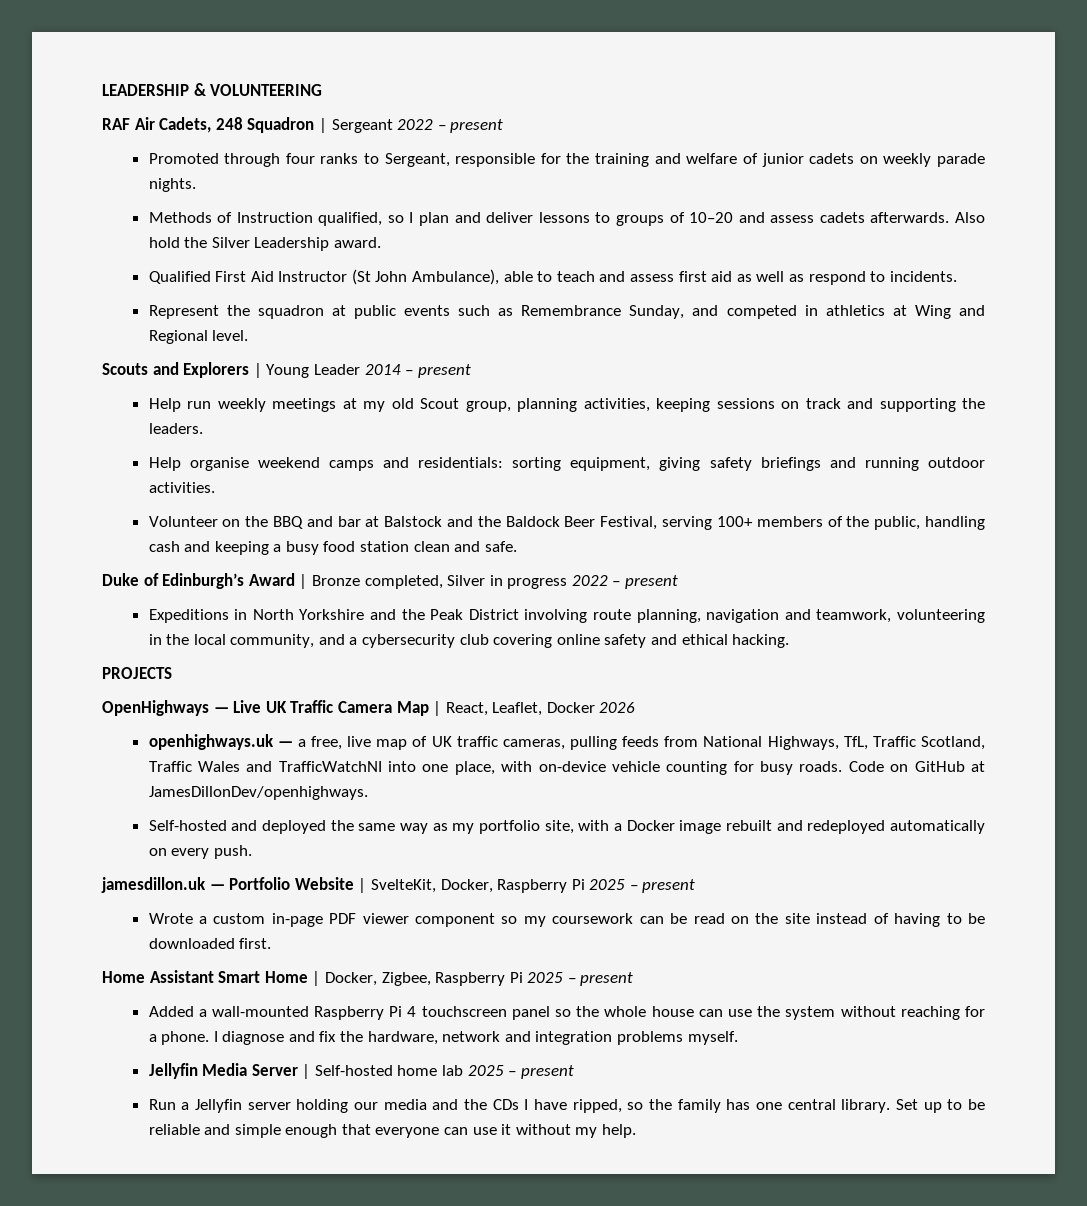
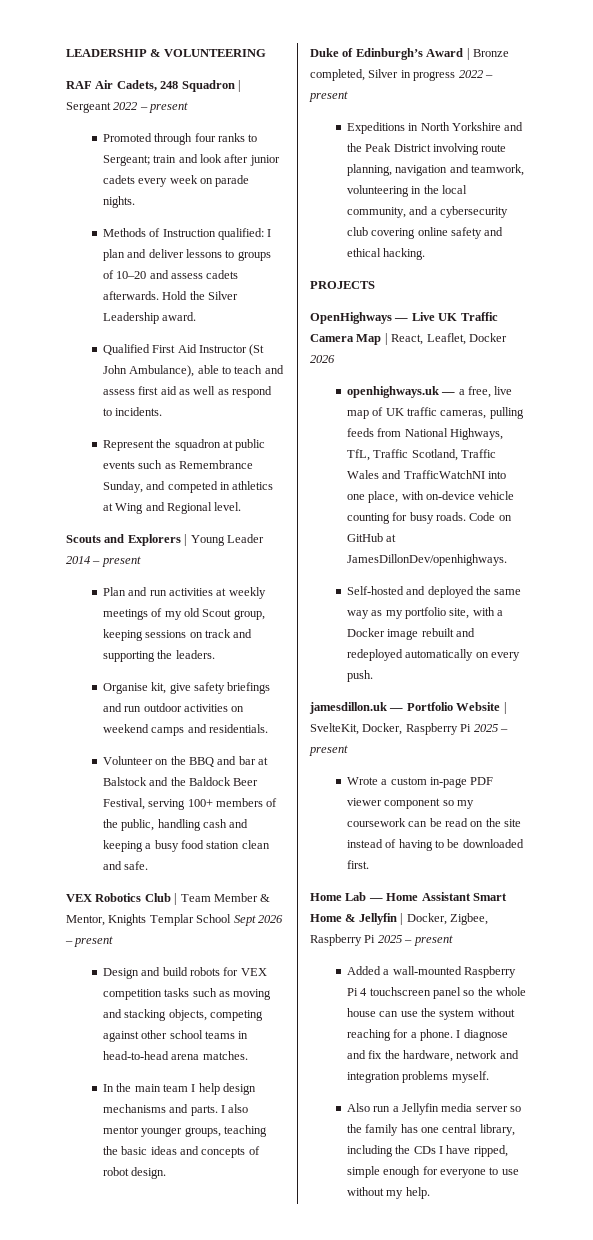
- Promoted through four ranks to Sergeant, responsible for the training and welfare of junior cadets on weekly parade nights.
+ Promoted through four ranks to Sergeant; train and look after junior cadets every week on parade nights.
- Methods of Instruction qualified, so I plan and deliver lessons to groups of 10–20 and assess cadets afterwards.
+ Methods of Instruction qualified: I plan and deliver lessons to groups of 10–20 and assess cadets afterwards.
- Also hold the Silver Leadership award.
+ Hold the Silver Leadership award.
- Help run weekly meetings at my old Scout group, planning activities, keeping sessions on track and supporting the leaders.
+ Plan and run activities at weekly meetings of my old Scout group, keeping sessions on track and supporting the leaders.
- Help organise weekend camps and residentials: sorting equipment, giving safety briefings and running outdoor activities.
+ Organise kit, give safety briefings and run outdoor activities on weekend camps and residentials.
+ VEX Robotics Club | Team Member & Mentor, Knights Templar School Sept 2026 – present
+ Design and build robots for VEX competition tasks such as moving and stacking objects, competing against other school teams in head-to-head arena matches.
+ In the main team I help design mechanisms and parts. I also mentor younger groups, teaching the basic ideas and concepts of robot design.
- Home Assistant Smart Home | Docker, Zigbee, Raspberry Pi 2025 – present
+ Home Lab — Home Assistant Smart Home & Jellyfin | Docker, Zigbee, Raspberry Pi 2025 – present
- Jellyfin Media Server | Self-hosted home lab 2025 – present
- Run a Jellyfin server holding our media and the CDs I have ripped, so the family has one central library. Set up to be reliable and simple enough that everyone can use it without my help.
+ Also run a Jellyfin media server so the family has one central library, including the CDs I have ripped, simple enough for everyone to use without my help.

